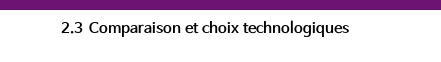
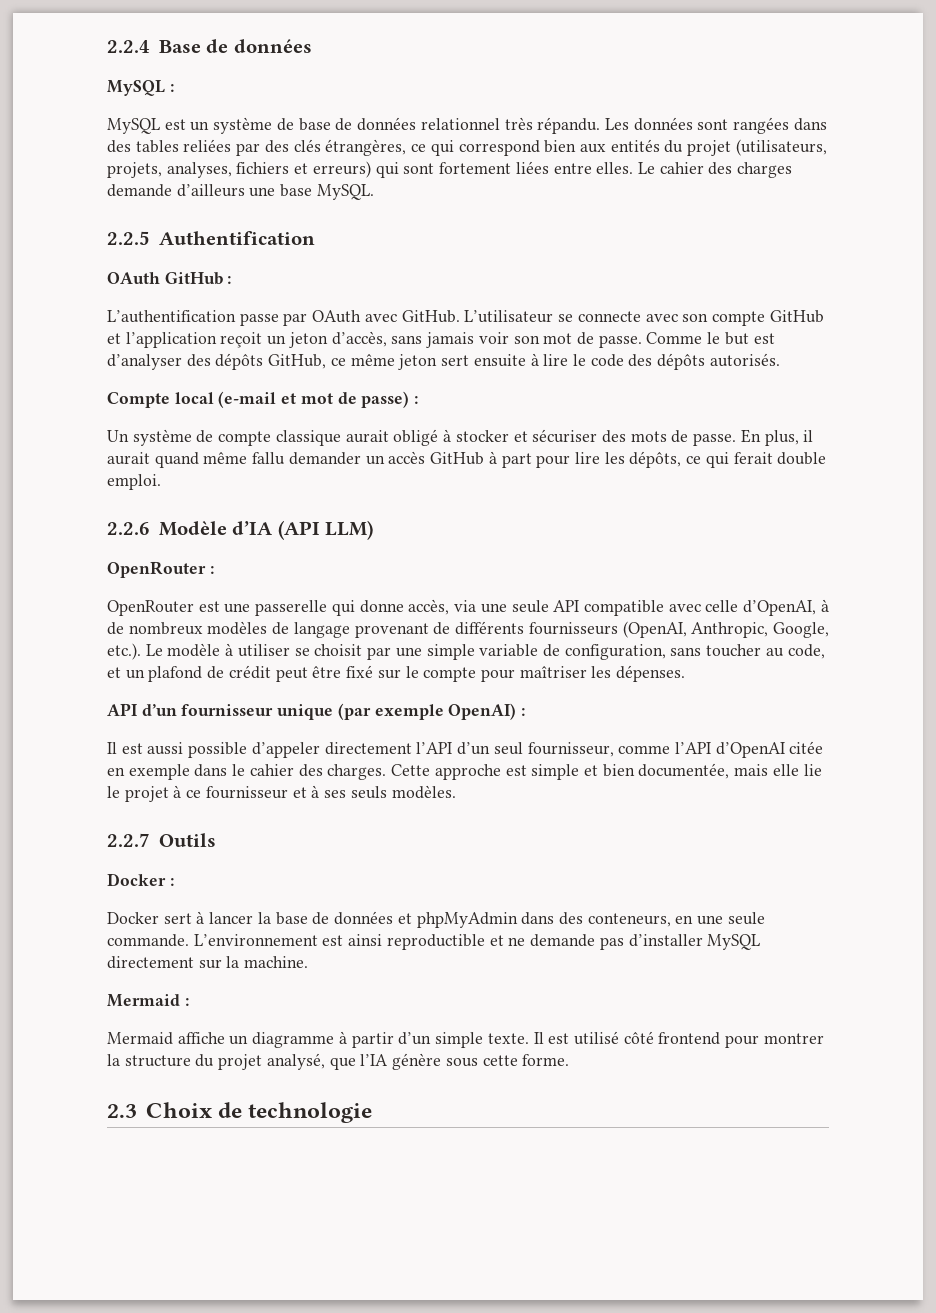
- 2.3 Comparaison et choix technologiques
+ 2.2.4 Base de données
+ MySQL :
+ MySQL est un système de base de données relationnel très répandu. Les données sont rangées dans des tables reliées par des clés étrangères, ce qui correspond bien aux entités du projet (utilisateurs, projets, analyses, fichiers et erreurs) qui sont fortement liées entre elles. Le cahier des charges demande d’ailleurs une base MySQL.
+ 2.2.5 Authentification
+ OAuth GitHub :
+ L’authentification passe par OAuth avec GitHub. L’utilisateur se connecte avec son compte GitHub et l’application reçoit un jeton d’accès, sans jamais voir son mot de passe. Comme le but est d’analyser des dépôts GitHub, ce même jeton sert ensuite à lire le code des dépôts autorisés.
+ Compte local (e-mail et mot de passe) :
+ Un système de compte classique aurait obligé à stocker et sécuriser des mots de passe. En plus, il aurait quand même fallu demander un accès GitHub à part pour lire les dépôts, ce qui ferait double emploi.
+ 2.2.6 Modèle d’IA (API LLM)
+ OpenRouter :
+ OpenRouter est une passerelle qui donne accès, via une seule API compatible avec celle d’OpenAI, à de nombreux modèles de langage provenant de différents fournisseurs (OpenAI, Anthropic, Google, etc.). Le modèle à utiliser se choisit par une simple variable de configuration, sans toucher au code, et un plafond de crédit peut être fixé sur le compte pour maîtriser les dépenses.
+ API d’un fournisseur unique (par exemple OpenAI) :
+ Il est aussi possible d’appeler directement l’API d’un seul fournisseur, comme l’API d’OpenAI citée en exemple dans le cahier des charges. Cette approche est simple et bien documentée, mais elle lie le projet à ce fournisseur et à ses seuls modèles.
+ 2.2.7 Outils
+ Docker :
+ Docker sert à lancer la base de données et phpMyAdmin dans des conteneurs, en une seule commande. L’environnement est ainsi reproductible et ne demande pas d’installer MySQL directement sur la machine.
+ Mermaid :
+ Mermaid affiche un diagramme à partir d’un simple texte. Il est utilisé côté frontend pour montrer la structure du projet analysé, que l’IA génère sous cette forme.
+ 2.3 Choix de technologie

